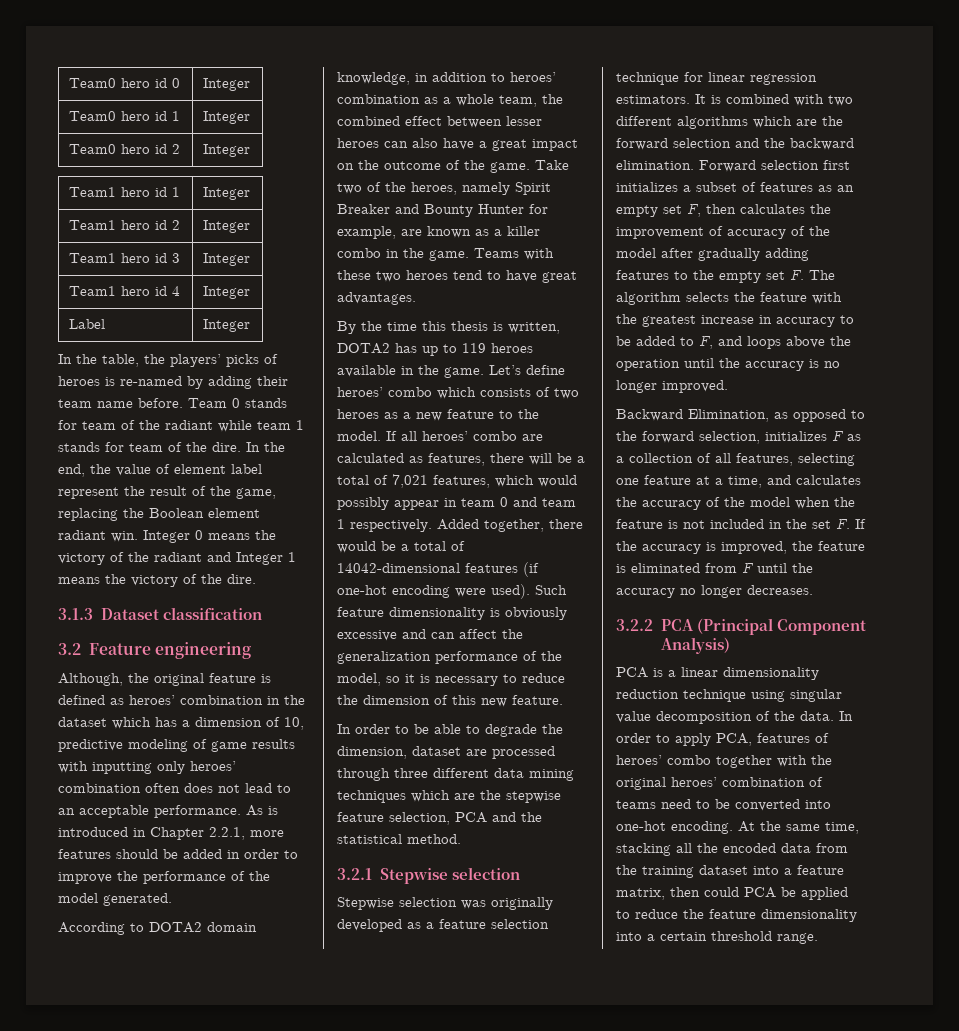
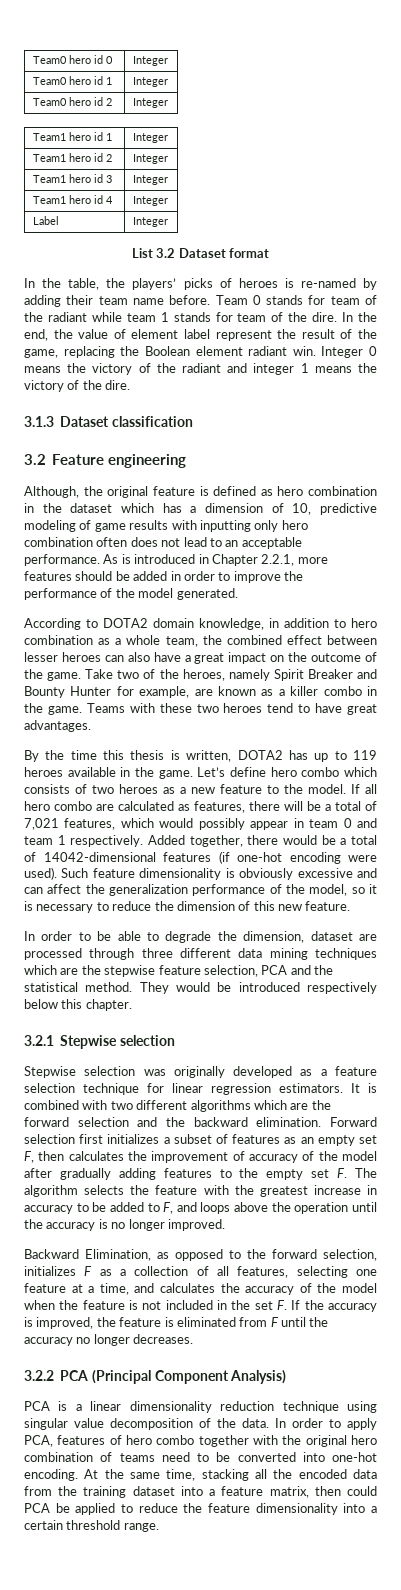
+ List 3.2 Dataset format
- Integer 0 means the victory of the radiant and Integer 1 means the victory of the dire.
+ Integer 0 means the victory of the radiant and integer 1 means the victory of the dire.
- Although, the original feature is defined as heroes’ combination in the dataset which has a dimension of 10, predictive modeling of game results with inputting only heroes’ combination often does not lead to an acceptable performance.
+ Although, the original feature is defined as hero combination in the dataset which has a dimension of 10, predictive modeling of game results with inputting only hero combination often does not lead to an acceptable performance.
- According to DOTA2 domain knowledge, in addition to heroes’ combination as a whole team, the combined effect between lesser heroes can also have a great impact on the outcome of the game.
+ According to DOTA2 domain knowledge, in addition to hero combination as a whole team, the combined effect between lesser heroes can also have a great impact on the outcome of the game.
- Let’s define heroes’ combo which consists of two heroes as a new feature to the model.
+ Let’s define hero combo which consists of two heroes as a new feature to the model.
- If all heroes’ combo are calculated as features, there will be a total of 7,021 features, which would possibly appear in team 0 and team 1 respectively.
+ If all hero combo are calculated as features, there will be a total of 7,021 features, which would possibly appear in team 0 and team 1 respectively.
+ They would be introduced respectively below this chapter.
- In order to apply PCA, features of heroes’ combo together with the original heroes’ combination of teams need to be converted into one-hot encoding.
+ In order to apply PCA, features of hero combo together with the original hero combination of teams need to be converted into one-hot encoding.

